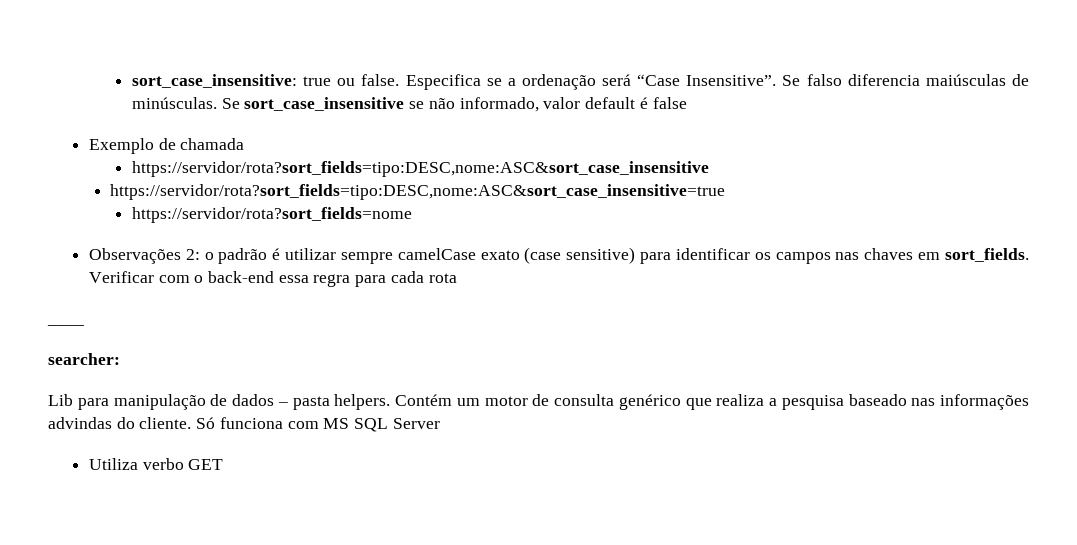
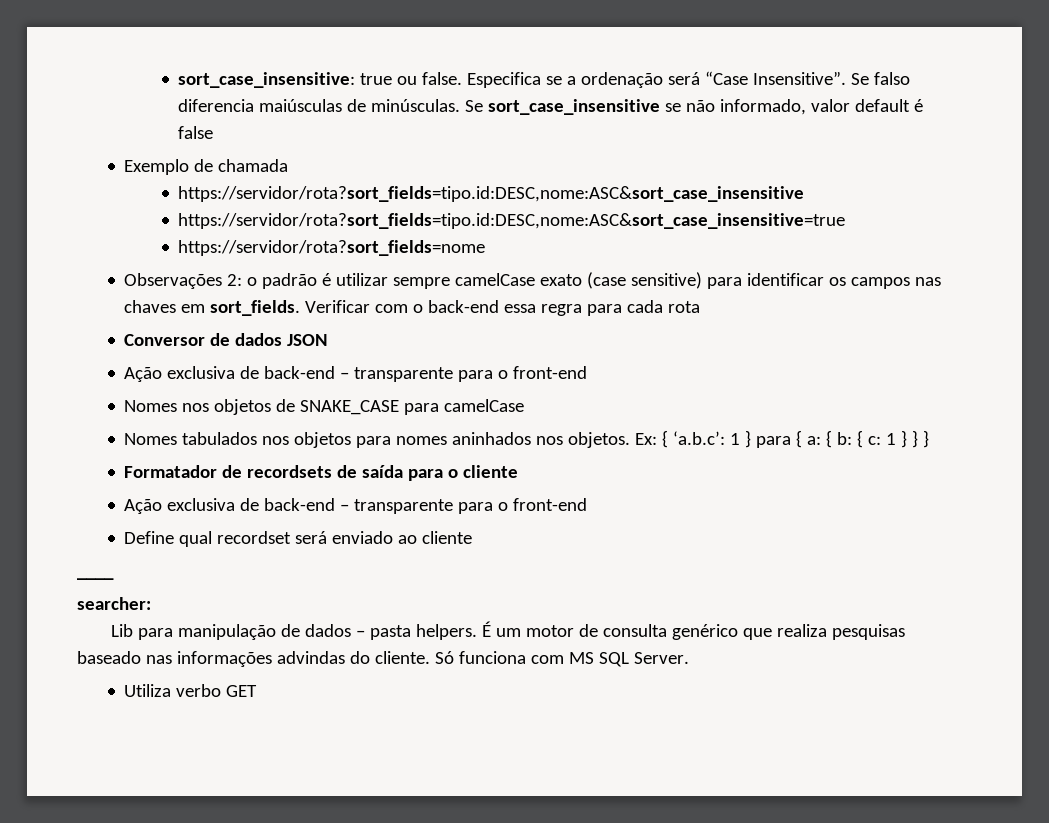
- https://servidor/rota?sort_fields=tipo:DESC,nome:ASC&sort_case_insensitive
- https://servidor/rota?sort_fields=tipo:DESC,nome:ASC&sort_case_insensitive=true
+ https://servidor/rota?sort_fields=tipo.id:DESC,nome:ASC&sort_case_insensitive
+ https://servidor/rota?sort_fields=tipo.id:DESC,nome:ASC&sort_case_insensitive=true
+ Conversor de dados JSON
+ Ação exclusiva de back-end – transparente para o front-end
+ Nomes nos objetos de SNAKE_CASE para camelCase
+ Nomes tabulados nos objetos para nomes aninhados nos objetos. Ex: { ‘a.b.c’: 1 } para { a: { b: { c: 1 } } }
+ Formatador de recordsets de saída para o cliente
+ Ação exclusiva de back-end – transparente para o front-end
+ Define qual recordset será enviado ao cliente
- Contém um motor de consulta genérico que realiza a pesquisa baseado nas informações advindas do cliente.
+ É um motor de consulta genérico que realiza pesquisas baseado nas informações advindas do cliente.
- Só funciona com MS SQL Server
+ Só funciona com MS SQL Server.

